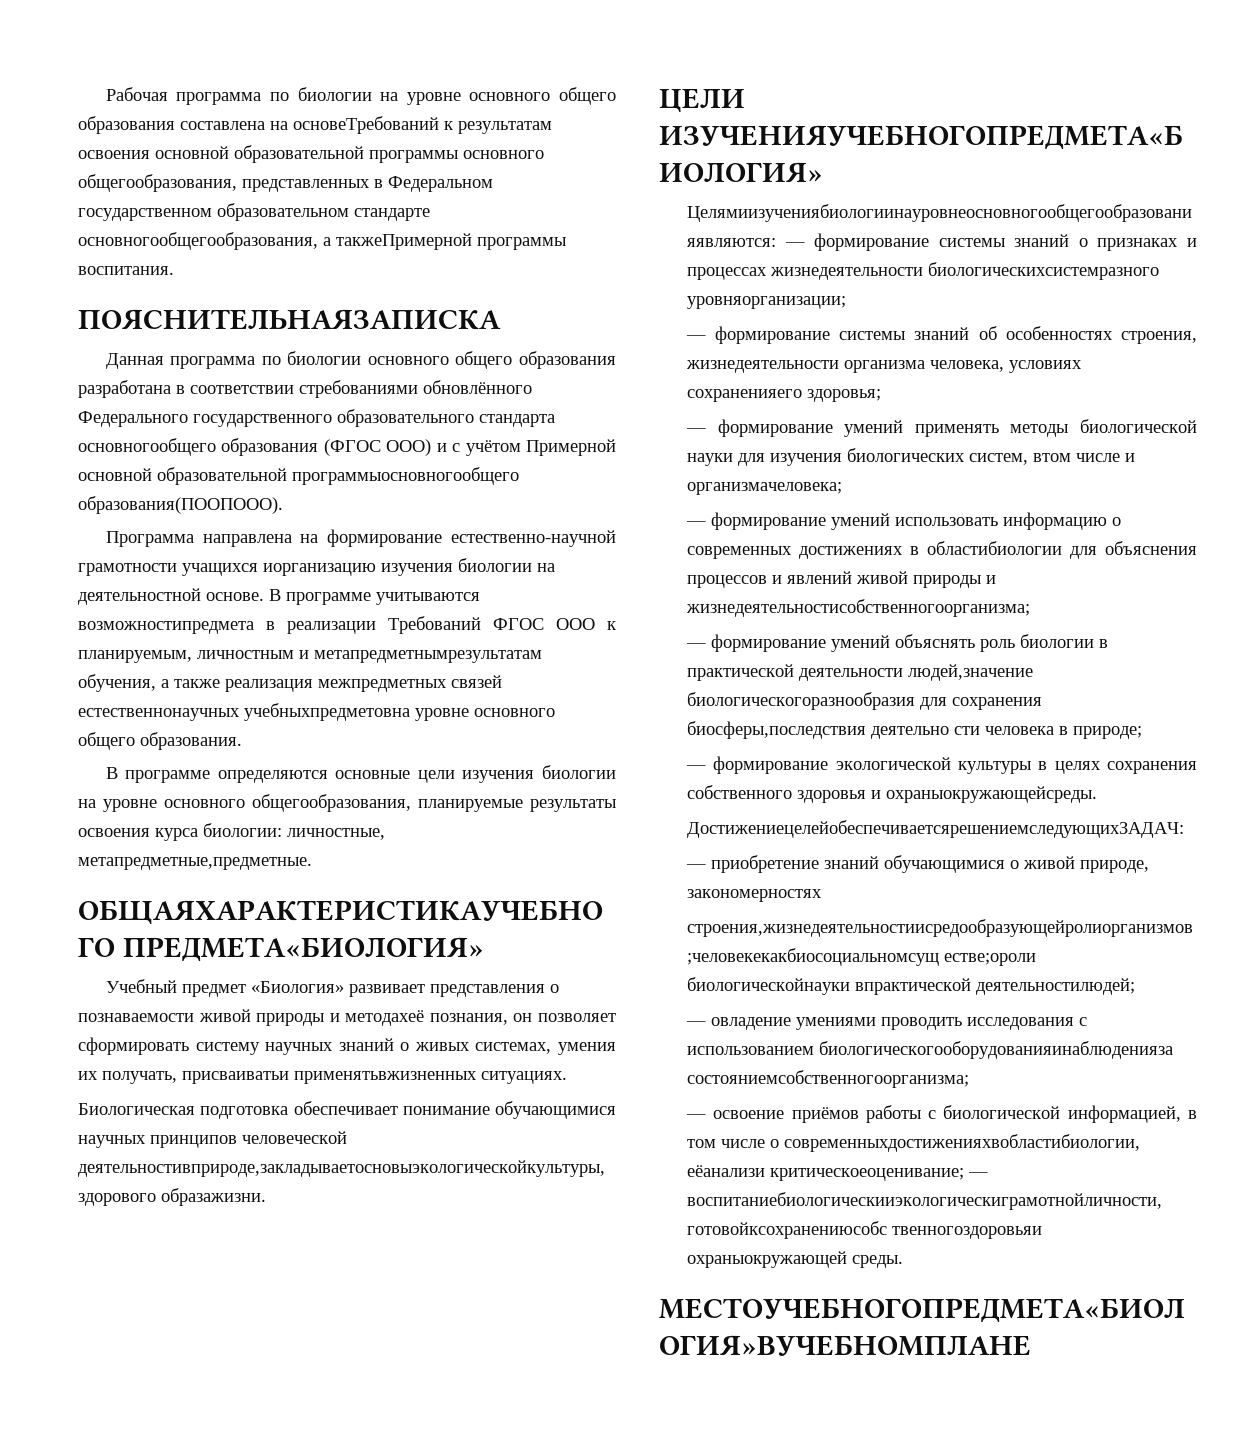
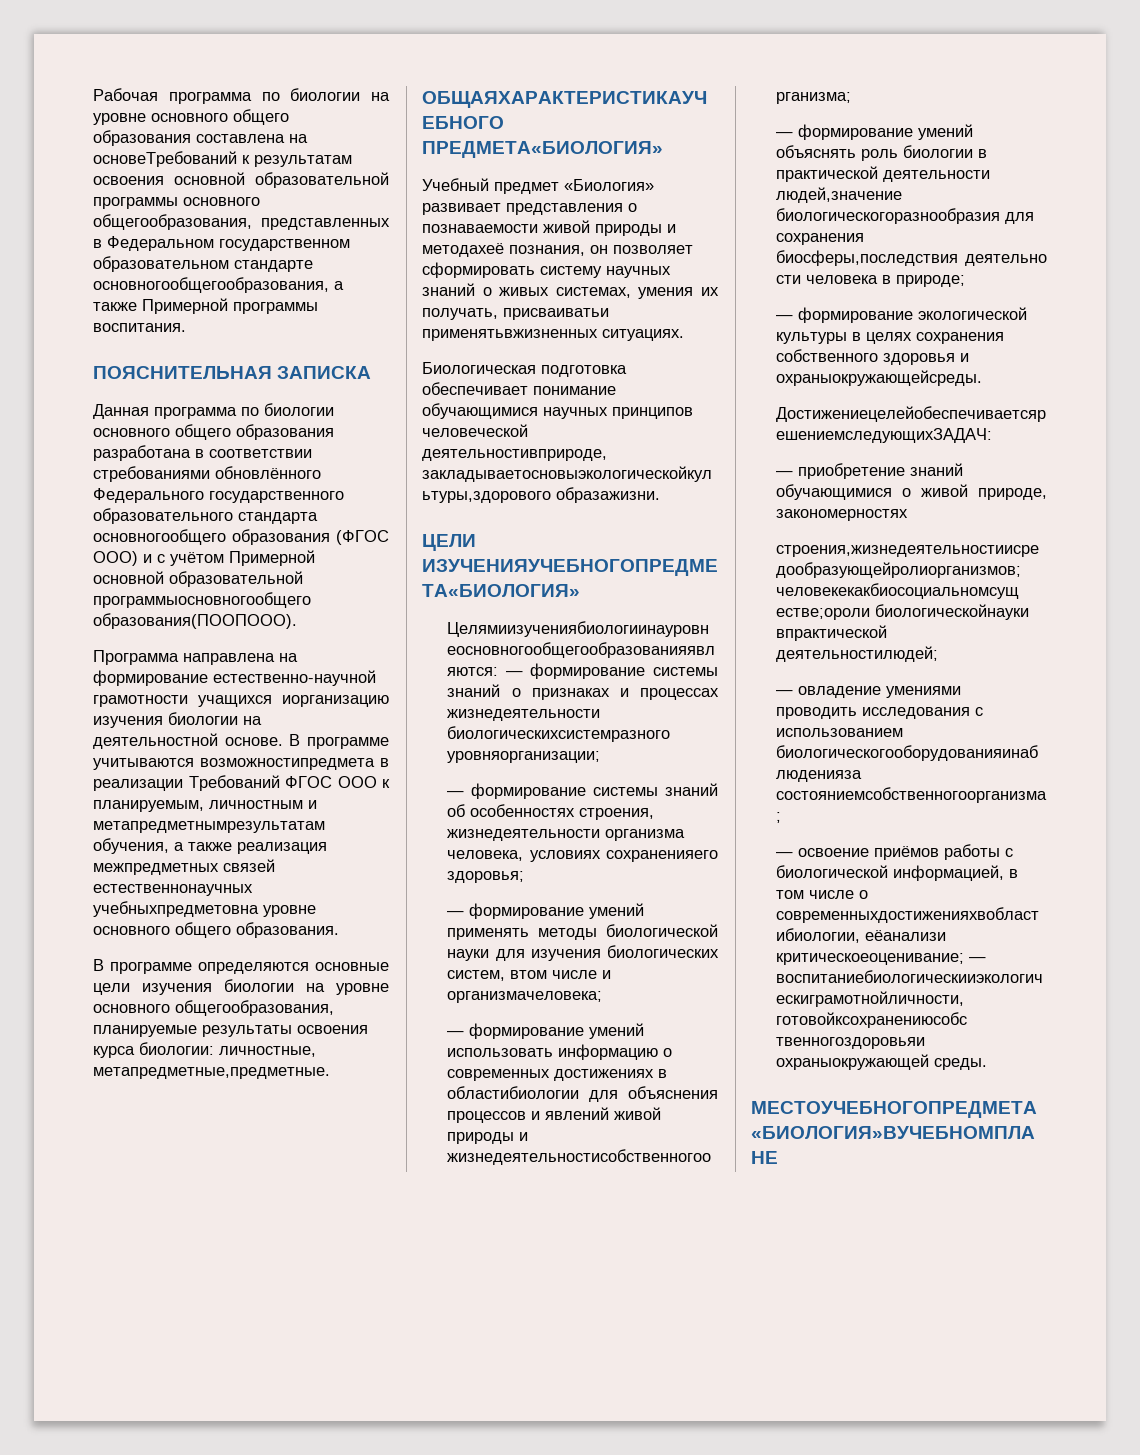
- Рабочая программа по биологии на уровне основного общего образования составлена на основеТребований к результатам освоения основной образовательной программы основного общегообразования, представленных в Федеральном государственном образовательном стандарте основногообщегообразования, а такжеПримерной программы воспитания.
+ Рабочая программа по биологии на уровне основного общего образования составлена на основеТребований к результатам освоения основной образовательной программы основного общегообразования, представленных в Федеральном государственном образовательном стандарте основногообщегообразования, а также Примерной программы воспитания.
- ПОЯСНИТЕЛЬНАЯЗАПИСКА
+ ПОЯСНИТЕЛЬНАЯ ЗАПИСКА

